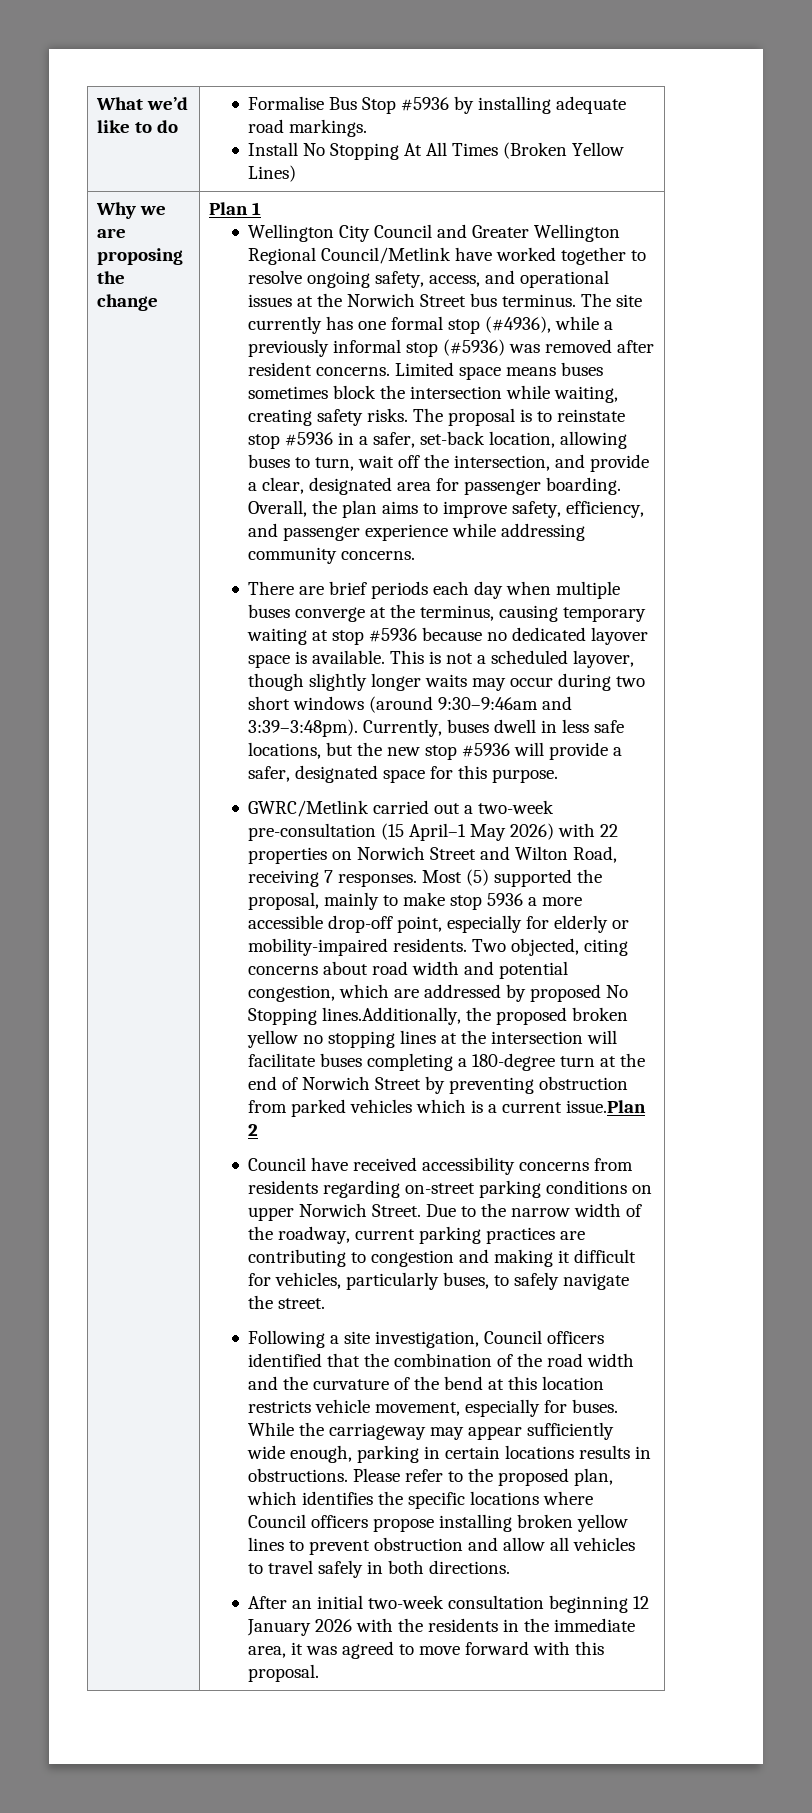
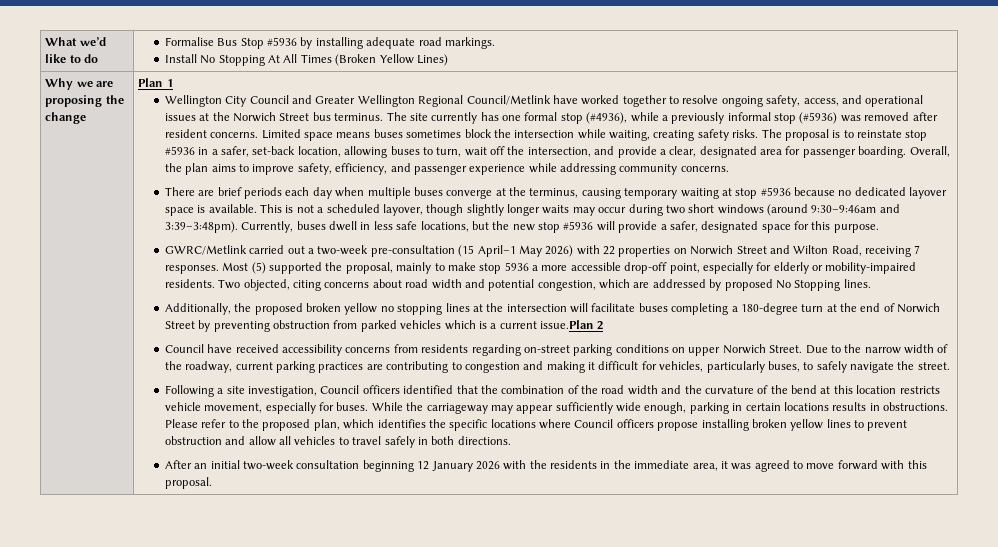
- Two objected, citing concerns about road width and potential congestion, which are addressed by proposed No Stopping lines.Additionally, the proposed broken yellow no stopping lines at the intersection will facilitate buses completing a 180-degree turn at the end of Norwich Street by preventing obstruction from parked vehicles which is a current issue.Plan 2
+ Two objected, citing concerns about road width and potential congestion, which are addressed by proposed No Stopping lines.
+ Additionally, the proposed broken yellow no stopping lines at the intersection will facilitate buses completing a 180-degree turn at the end of Norwich Street by preventing obstruction from parked vehicles which is a current issue.Plan 2

